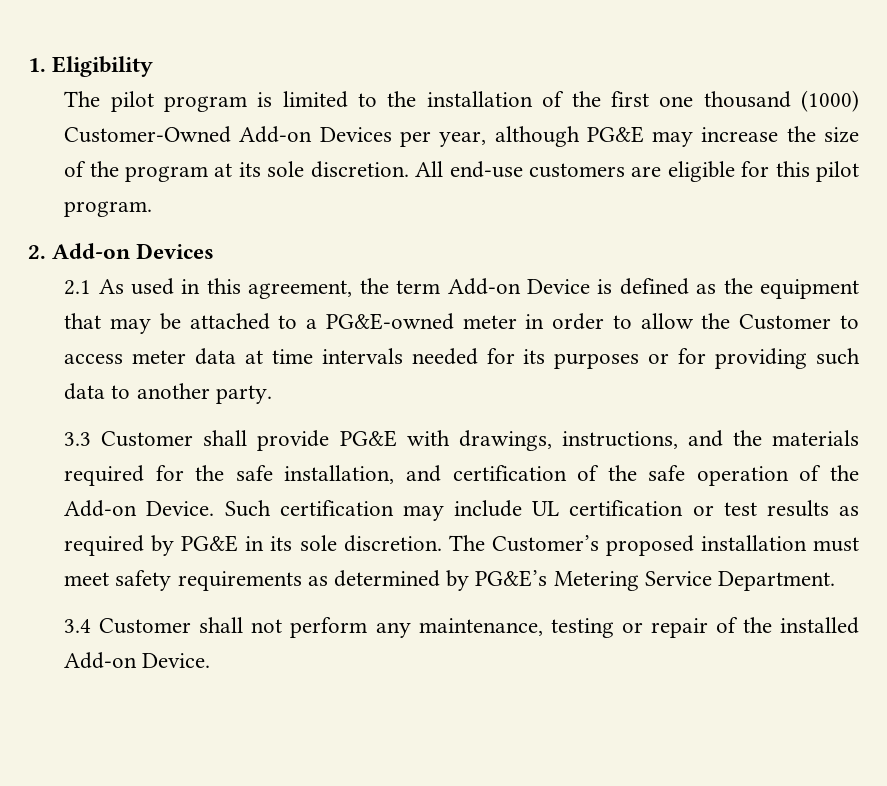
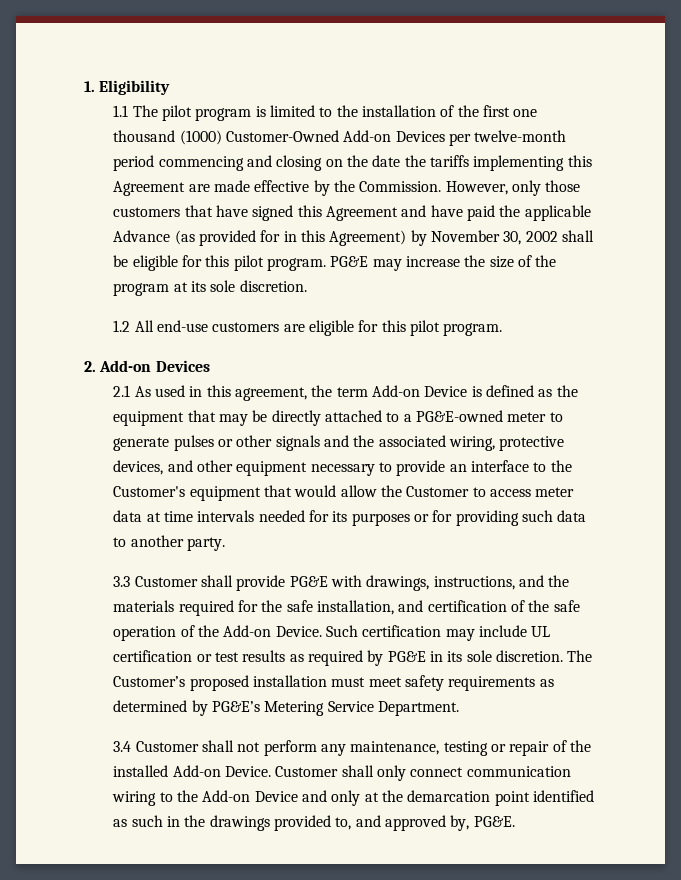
- The pilot program is limited to the installation of the first one thousand (1000) Customer-Owned Add-on Devices per year, although PG&E may increase the size of the program at its sole discretion. All end-use customers are eligible for this pilot program.
+ 1.1 The pilot program is limited to the installation of the first one thousand (1000) Customer-Owned Add-on Devices per twelve-month period commencing and closing on the date the tariffs implementing this Agreement are made effective by the Commission. However, only those customers that have signed this Agreement and have paid the applicable Advance (as provided for in this Agreement) by November 30, 2002 shall be eligible for this pilot program. PG&E may increase the size of the program at its sole discretion.
+ 1.2 All end-use customers are eligible for this pilot program.
- 2.1 As used in this agreement, the term Add-on Device is defined as the equipment that may be attached to a PG&E-owned meter in order to allow the Customer to access meter data at time intervals needed for its purposes or for providing such data to another party.
+ 2.1 As used in this agreement, the term Add-on Device is defined as the equipment that may be directly attached to a PG&E-owned meter to generate pulses or other signals and the associated wiring, protective devices, and other equipment necessary to provide an interface to the Customer's equipment that would allow the Customer to access meter data at time intervals needed for its purposes or for providing such data to another party.
+ Customer shall only connect communication wiring to the Add-on Device and only at the demarcation point identified as such in the drawings provided to, and approved by, PG&E.

